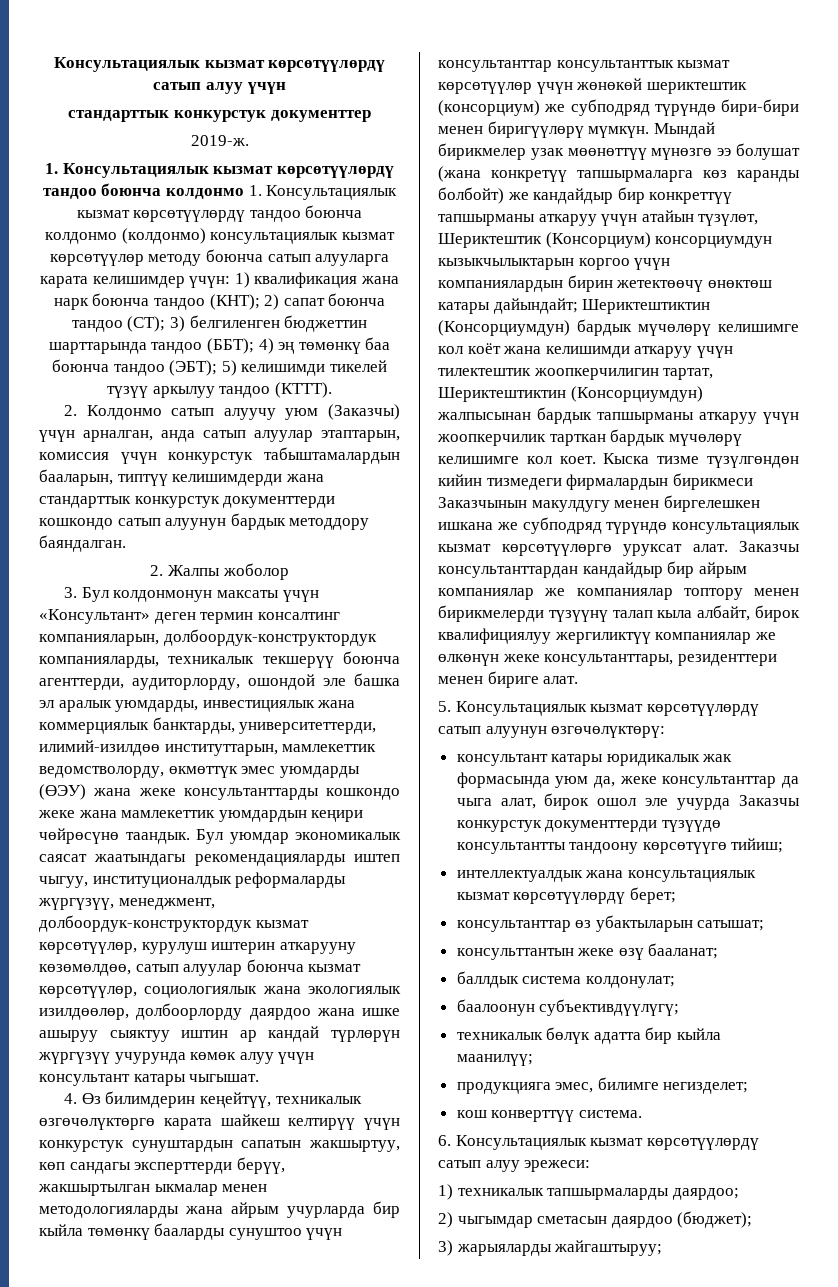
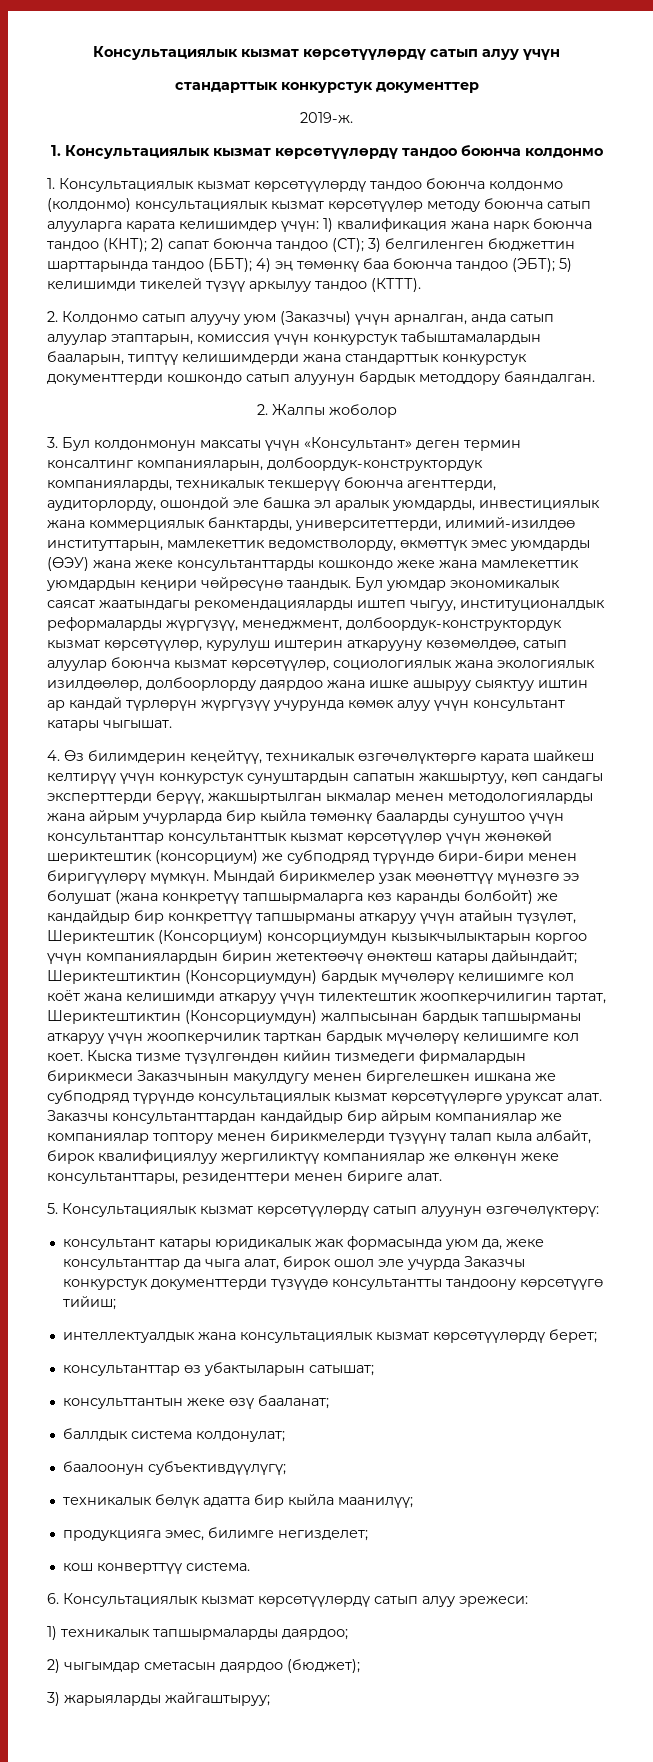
  2019-ж.
- 1. Консультациялык кызмат көрсөтүүлөрдү тандоо боюнча колдонмо 1. Консультациялык кызмат көрсөтүүлөрдү тандоо боюнча колдонмо (колдонмо) консультациялык кызмат көрсөтүүлөр методу боюнча сатып алууларга карата келишимдер үчүн: 1) квалификация жана нарк боюнча тандоо (КНТ); 2) сапат боюнча тандоо (СТ); 3) белгиленген бюджеттин шарттарында тандоо (ББТ); 4) эң төмөнкү баа боюнча тандоо (ЭБТ); 5) келишимди тикелей түзүү аркылуу тандоо (КТТТ).
+ 1. Консультациялык кызмат көрсөтүүлөрдү тандоо боюнча колдонмо
+ 1. Консультациялык кызмат көрсөтүүлөрдү тандоо боюнча колдонмо (колдонмо) консультациялык кызмат көрсөтүүлөр методу боюнча сатып алууларга карата келишимдер үчүн: 1) квалификация жана нарк боюнча тандоо (КНТ); 2) сапат боюнча тандоо (СТ); 3) белгиленген бюджеттин шарттарында тандоо (ББТ); 4) эң төмөнкү баа боюнча тандоо (ЭБТ); 5) келишимди тикелей түзүү аркылуу тандоо (КТТТ).

